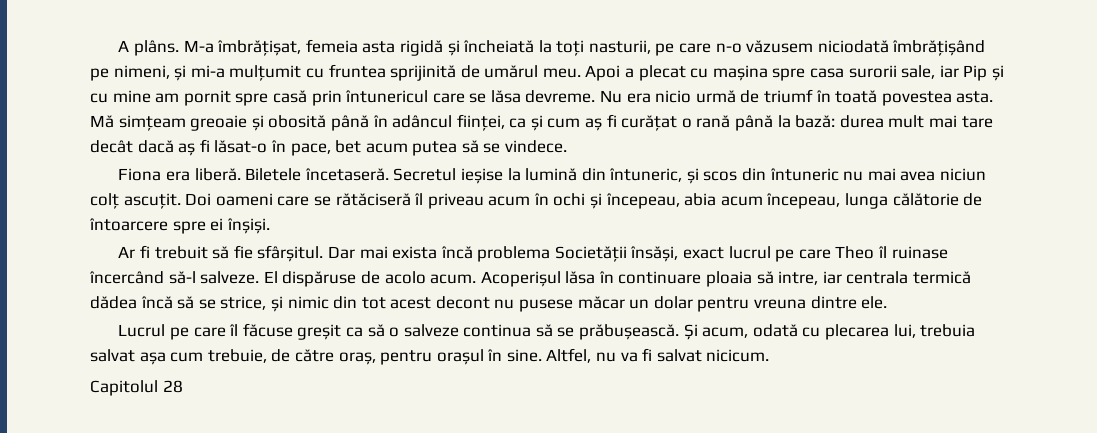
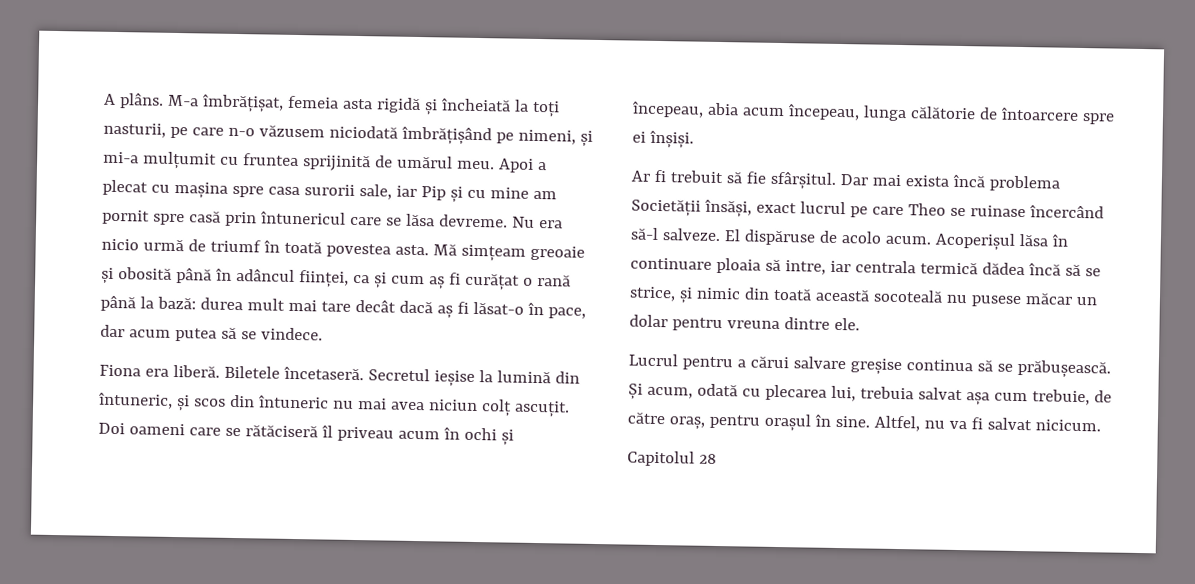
- Mă simțeam greoaie și obosită până în adâncul ființei, ca și cum aș fi curățat o rană până la bază: durea mult mai tare decât dacă aș fi lăsat-o în pace, bet acum putea să se vindece.
+ Mă simțeam greoaie și obosită până în adâncul ființei, ca și cum aș fi curățat o rană până la bază: durea mult mai tare decât dacă aș fi lăsat-o în pace, dar acum putea să se vindece.
- Dar mai exista încă problema Societății însăși, exact lucrul pe care Theo îl ruinase încercând să-l salveze.
+ Dar mai exista încă problema Societății însăși, exact lucrul pe care Theo se ruinase încercând să-l salveze.
- Acoperișul lăsa în continuare ploaia să intre, iar centrala termică dădea încă să se strice, și nimic din tot acest decont nu pusese măcar un dolar pentru vreuna dintre ele.
+ Acoperișul lăsa în continuare ploaia să intre, iar centrala termică dădea încă să se strice, și nimic din toată această socoteală nu pusese măcar un dolar pentru vreuna dintre ele.
- Lucrul pe care îl făcuse greșit ca să o salveze continua să se prăbușească.
+ Lucrul pentru a cărui salvare greșise continua să se prăbușească.

